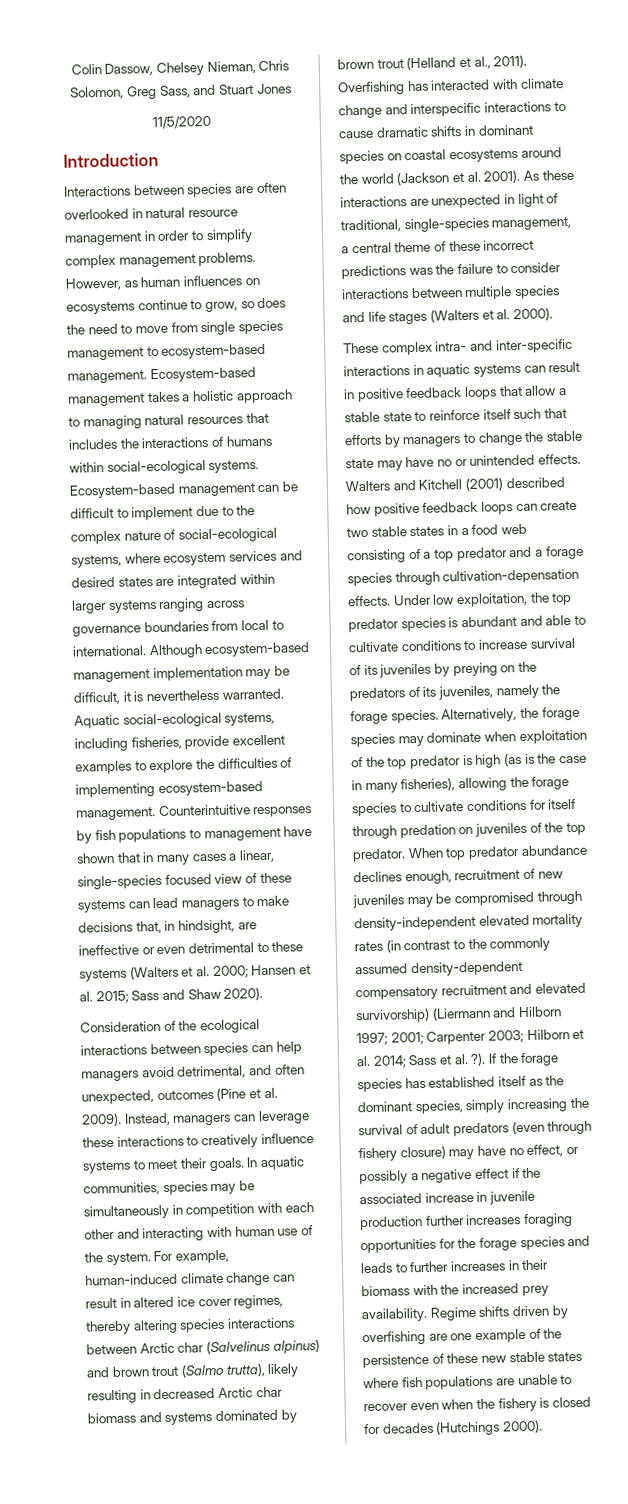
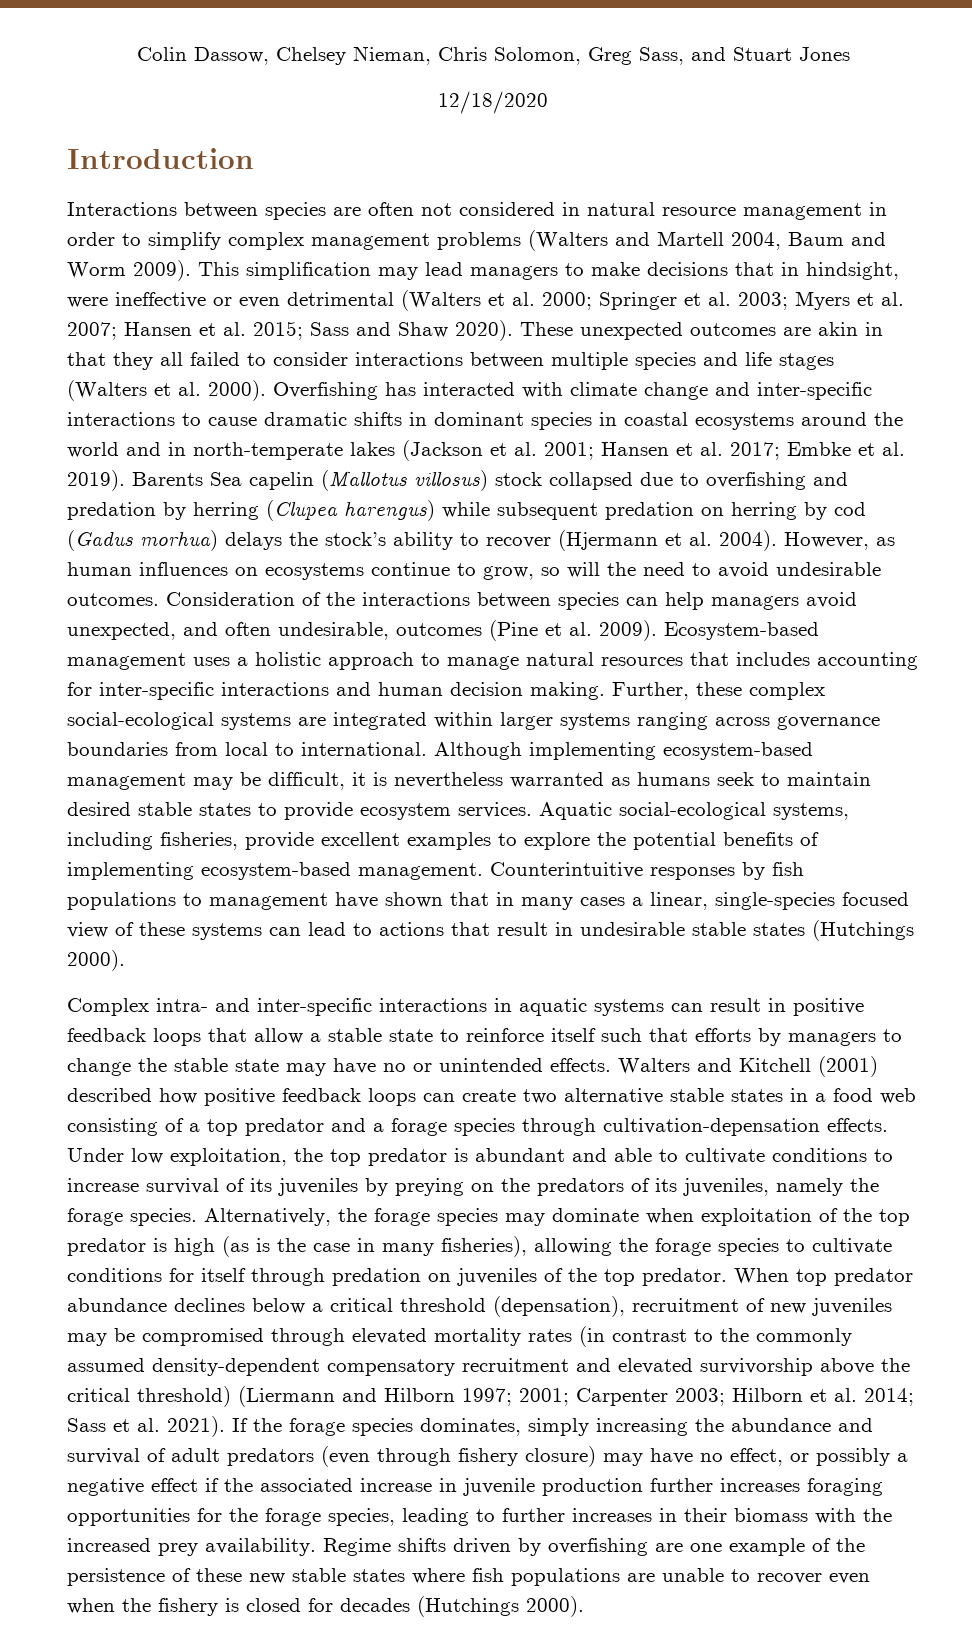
- 11/5/2020
+ 12/18/2020
- Interactions between species are often overlooked in natural resource management in order to simplify complex management problems.
+ Interactions between species are often not considered in natural resource management in order to simplify complex management problems (Walters and Martell 2004, Baum and Worm 2009). This simplification may lead managers to make decisions that in hindsight, were ineffective or even detrimental (Walters et al. 2000; Springer et al. 2003; Myers et al. 2007; Hansen et al. 2015; Sass and Shaw 2020). These unexpected outcomes are akin in that they all failed to consider interactions between multiple species and life stages (Walters et al. 2000). Overfishing has interacted with climate change and inter-specific interactions to cause dramatic shifts in dominant species in coastal ecosystems around the world and in north-temperate lakes (Jackson et al. 2001; Hansen et al. 2017; Embke et al. 2019). Barents Sea capelin (Mallotus villosus) stock collapsed due to overfishing and predation by herring (Clupea harengus) while subsequent predation on herring by cod (Gadus morhua) delays the stock’s ability to recover (Hjermann et al. 2004).
- However, as human influences on ecosystems continue to grow, so does the need to move from single species management to ecosystem-based management. Ecosystem-based management takes a holistic approach to managing natural resources that includes the interactions of humans within social-ecological systems. Ecosystem-based management can be difficult to implement due to the complex nature of social-ecological systems, where ecosystem services and desired states are integrated within larger systems ranging across governance boundaries from local to international.
+ However, as human influences on ecosystems continue to grow, so will the need to avoid undesirable outcomes. Consideration of the interactions between species can help managers avoid unexpected, and often undesirable, outcomes (Pine et al. 2009). Ecosystem-based management uses a holistic approach to manage natural resources that includes accounting for inter-specific interactions and human decision making. Further, these complex social-ecological systems are integrated within larger systems ranging across governance boundaries from local to international.
- Although ecosystem-based management implementation may be difficult, it is nevertheless warranted.
+ Although implementing ecosystem-based management may be difficult, it is nevertheless warranted as humans seek to maintain desired stable states to provide ecosystem services.
- Aquatic social-ecological systems, including fisheries, provide excellent examples to explore the difficulties of implementing ecosystem-based management.
+ Aquatic social-ecological systems, including fisheries, provide excellent examples to explore the potential benefits of implementing ecosystem-based management.
- Counterintuitive responses by fish populations to management have shown that in many cases a linear, single-species focused view of these systems can lead managers to make decisions that, in hindsight, are ineffective or even detrimental to these systems (Walters et al. 2000; Hansen et al. 2015; Sass and Shaw 2020).
- Consideration of the ecological interactions between species can help managers avoid detrimental, and often unexpected, outcomes (Pine et al. 2009). Instead, managers can leverage these interactions to creatively influence systems to meet their goals. In aquatic communities, species may be simultaneously in competition with each other and interacting with human use of the system. For example, human-induced climate change can result in altered ice cover regimes, thereby altering species interactions between Arctic char (Salvelinus alpinus) and brown trout (Salmo trutta), likely resulting in decreased Arctic char biomass and systems dominated by brown trout (Helland et al., 2011). Overfishing has interacted with climate change and interspecific interactions to cause dramatic shifts in dominant species on coastal ecosystems around the world (Jackson et al. 2001). As these interactions are unexpected in light of traditional, single-species management, a central theme of these incorrect predictions was the failure to consider interactions between multiple species and life stages (Walters et al. 2000).
+ Counterintuitive responses by fish populations to management have shown that in many cases a linear, single-species focused view of these systems can lead to actions that result in undesirable stable states (Hutchings 2000).
- These complex intra- and inter-specific interactions in aquatic systems can result in positive feedback loops that allow a stable state to reinforce itself such that efforts by managers to change the stable state may have no or unintended effects.
+ Complex intra- and inter-specific interactions in aquatic systems can result in positive feedback loops that allow a stable state to reinforce itself such that efforts by managers to change the stable state may have no or unintended effects.
- Walters and Kitchell (2001) described how positive feedback loops can create two stable states in a food web consisting of a top predator and a forage species through cultivation-depensation effects.
+ Walters and Kitchell (2001) described how positive feedback loops can create two alternative stable states in a food web consisting of a top predator and a forage species through cultivation-depensation effects.
- Under low exploitation, the top predator species is abundant and able to cultivate conditions to increase survival of its juveniles by preying on the predators of its juveniles, namely the forage species.
+ Under low exploitation, the top predator is abundant and able to cultivate conditions to increase survival of its juveniles by preying on the predators of its juveniles, namely the forage species.
- When top predator abundance declines enough, recruitment of new juveniles may be compromised through density-independent elevated mortality rates (in contrast to the commonly assumed density-dependent compensatory recruitment and elevated survivorship) (Liermann and Hilborn 1997; 2001; Carpenter 2003; Hilborn et al. 2014; Sass et al. ?).
+ When top predator abundance declines below a critical threshold (depensation), recruitment of new juveniles may be compromised through elevated mortality rates (in contrast to the commonly assumed density-dependent compensatory recruitment and elevated survivorship above the critical threshold) (Liermann and Hilborn 1997; 2001; Carpenter 2003; Hilborn et al. 2014; Sass et al. 2021).
- If the forage species has established itself as the dominant species, simply increasing the survival of adult predators (even through fishery closure) may have no effect, or possibly a negative effect if the associated increase in juvenile production further increases foraging opportunities for the forage species and leads to further increases in their biomass with the increased prey availability.
+ If the forage species dominates, simply increasing the abundance and survival of adult predators (even through fishery closure) may have no effect, or possibly a negative effect if the associated increase in juvenile production further increases foraging opportunities for the forage species, leading to further increases in their biomass with the increased prey availability.

